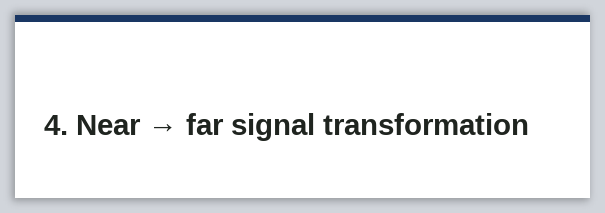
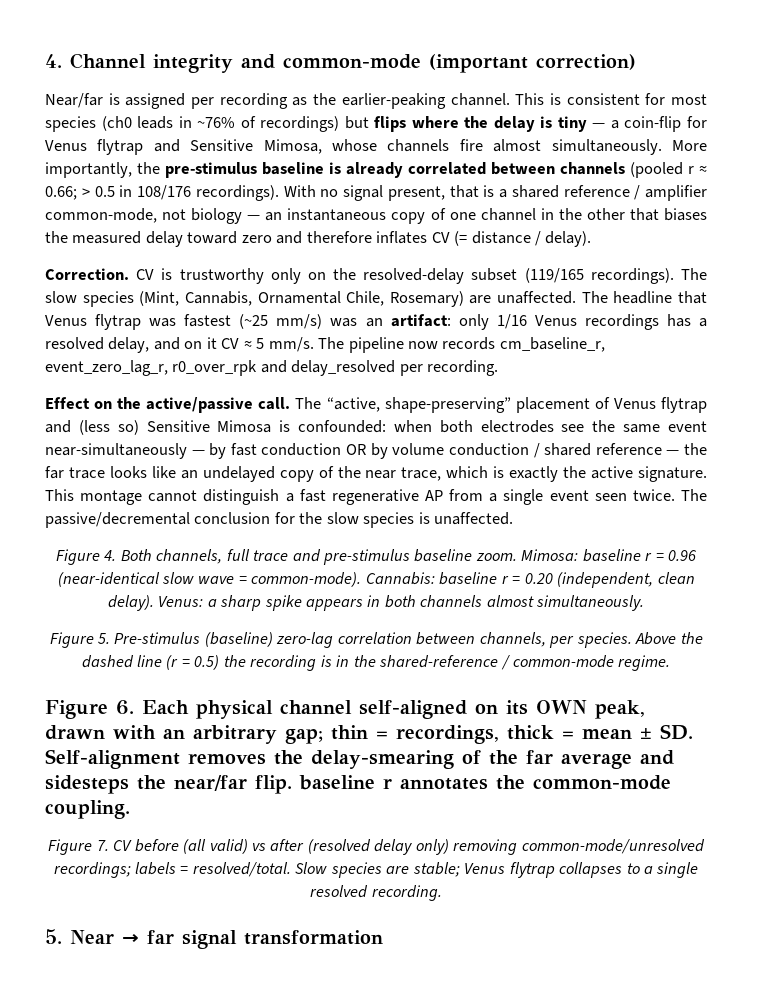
- 4. Near → far signal transformation
+ 4. Channel integrity and common-mode (important correction)
+ Near/far is assigned per recording as the earlier-peaking channel. This is consistent for most species (ch0 leads in ~76% of recordings) but flips where the delay is tiny — a coin-flip for Venus flytrap and Sensitive Mimosa, whose channels fire almost simultaneously. More importantly, the pre-stimulus baseline is already correlated between channels (pooled r ≈ 0.66; > 0.5 in 108/176 recordings). With no signal present, that is a shared reference / amplifier common-mode, not biology — an instantaneous copy of one channel in the other that biases the measured delay toward zero and therefore inflates CV (= distance / delay).
+ Correction. CV is trustworthy only on the resolved-delay subset (119/165 recordings). The slow species (Mint, Cannabis, Ornamental Chile, Rosemary) are unaffected. The headline that Venus flytrap was fastest (~25 mm/s) was an artifact: only 1/16 Venus recordings has a resolved delay, and on it CV ≈ 5 mm/s. The pipeline now records cm_baseline_r, event_zero_lag_r, r0_over_rpk and delay_resolved per recording.
+ Effect on the active/passive call. The “active, shape-preserving” placement of Venus flytrap and (less so) Sensitive Mimosa is confounded: when both electrodes see the same event near-simultaneously — by fast conduction OR by volume conduction / shared reference — the far trace looks like an undelayed copy of the near trace, which is exactly the active signature. This montage cannot distinguish a fast regenerative AP from a single event seen twice. The passive/decremental conclusion for the slow species is unaffected.
+ Figure 4. Both channels, full trace and pre-stimulus baseline zoom. Mimosa: baseline r = 0.96 (near-identical slow wave = common-mode). Cannabis: baseline r = 0.20 (independent, clean delay). Venus: a sharp spike appears in both channels almost simultaneously.
+ Figure 5. Pre-stimulus (baseline) zero-lag correlation between channels, per species. Above the dashed line (r = 0.5) the recording is in the shared-reference / common-mode regime.
+ Figure 6. Each physical channel self-aligned on its OWN peak, drawn with an arbitrary gap; thin = recordings, thick = mean ± SD. Self-alignment removes the delay-smearing of the far average and sidesteps the near/far flip. baseline r annotates the common-mode coupling.
+ Figure 7. CV before (all valid) vs after (resolved delay only) removing common-mode/unresolved recordings; labels = resolved/total. Slow species are stable; Venus flytrap collapses to a single resolved recording.
+ 5. Near → far signal transformation

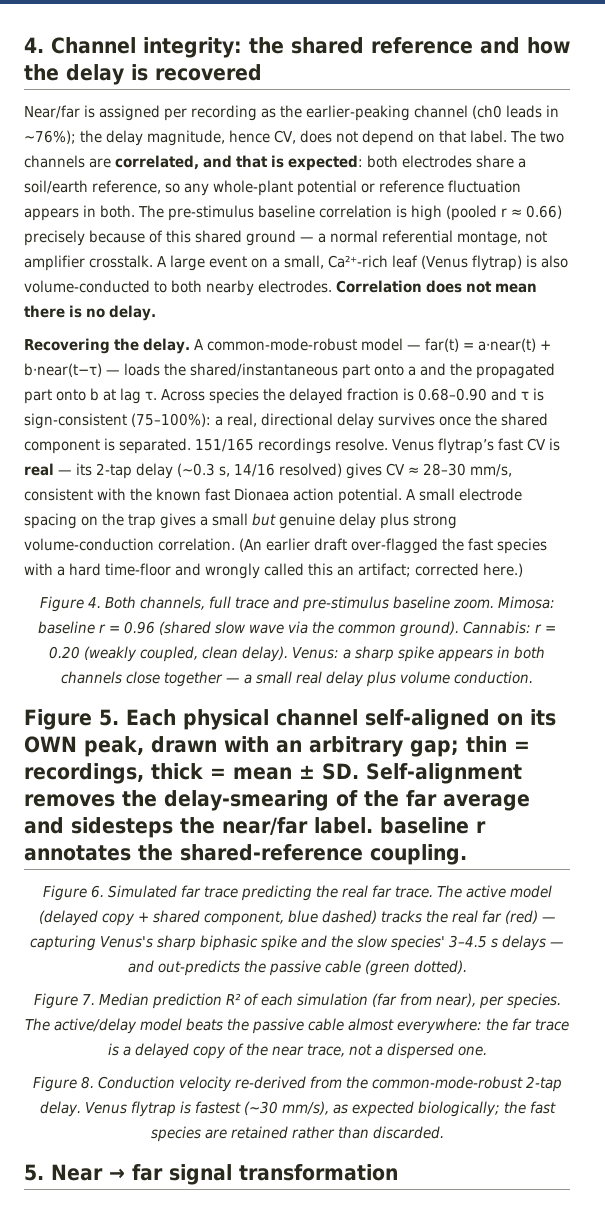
- 4. Channel integrity and common-mode (important correction)
+ 4. Channel integrity: the shared reference and how the delay is recovered
- Near/far is assigned per recording as the earlier-peaking channel. This is consistent for most species (ch0 leads in ~76% of recordings) but flips where the delay is tiny — a coin-flip for Venus flytrap and Sensitive Mimosa, whose channels fire almost simultaneously. More importantly, the pre-stimulus baseline is already correlated between channels (pooled r ≈ 0.66; > 0.5 in 108/176 recordings). With no signal present, that is a shared reference / amplifier common-mode, not biology — an instantaneous copy of one channel in the other that biases the measured delay toward zero and therefore inflates CV (= distance / delay).
- Correction. CV is trustworthy only on the resolved-delay subset (119/165 recordings). The slow species (Mint, Cannabis, Ornamental Chile, Rosemary) are unaffected. The headline that Venus flytrap was fastest (~25 mm/s) was an artifact: only 1/16 Venus recordings has a resolved delay, and on it CV ≈ 5 mm/s. The pipeline now records cm_baseline_r, event_zero_lag_r, r0_over_rpk and delay_resolved per recording.
- Effect on the active/passive call. The “active, shape-preserving” placement of Venus flytrap and (less so) Sensitive Mimosa is confounded: when both electrodes see the same event near-simultaneously — by fast conduction OR by volume conduction / shared reference — the far trace looks like an undelayed copy of the near trace, which is exactly the active signature. This montage cannot distinguish a fast regenerative AP from a single event seen twice. The passive/decremental conclusion for the slow species is unaffected.
+ Near/far is assigned per recording as the earlier-peaking channel (ch0 leads in ~76%); the delay magnitude, hence CV, does not depend on that label. The two channels are correlated, and that is expected: both electrodes share a soil/earth reference, so any whole-plant potential or reference fluctuation appears in both. The pre-stimulus baseline correlation is high (pooled r ≈ 0.66) precisely because of this shared ground — a normal referential montage, not amplifier crosstalk. A large event on a small, Ca²⁺-rich leaf (Venus flytrap) is also volume-conducted to both nearby electrodes. Correlation does not mean there is no delay.
+ Recovering the delay. A common-mode-robust model — far(t) = a·near(t) + b·near(t−τ) — loads the shared/instantaneous part onto a and the propagated part onto b at lag τ. Across species the delayed fraction is 0.68–0.90 and τ is sign-consistent (75–100%): a real, directional delay survives once the shared component is separated. 151/165 recordings resolve. Venus flytrap’s fast CV is real — its 2-tap delay (~0.3 s, 14/16 resolved) gives CV ≈ 28–30 mm/s, consistent with the known fast Dionaea action potential. A small electrode spacing on the trap gives a small but genuine delay plus strong volume-conduction correlation. (An earlier draft over-flagged the fast species with a hard time-floor and wrongly called this an artifact; corrected here.)
- Mimosa: baseline r = 0.96 (near-identical slow wave = common-mode). Cannabis: baseline r = 0.20 (independent, clean delay).
+ Mimosa: baseline r = 0.96 (shared slow wave via the common ground). Cannabis: r = 0.20 (weakly coupled, clean delay).
- Venus: a sharp spike appears in both channels almost simultaneously.
- Figure 5. Pre-stimulus (baseline) zero-lag correlation between channels, per species. Above the dashed line (r = 0.5) the recording is in the shared-reference / common-mode regime.
- Figure 6. Each physical channel self-aligned on its OWN peak, drawn with an arbitrary gap; thin = recordings, thick = mean ± SD. Self-alignment removes the delay-smearing of the far average and sidesteps the near/far flip. baseline r annotates the common-mode coupling.
+ Venus: a sharp spike appears in both channels close together — a small real delay plus volume conduction.
+ Figure 5. Each physical channel self-aligned on its OWN peak, drawn with an arbitrary gap; thin = recordings, thick = mean ± SD. Self-alignment removes the delay-smearing of the far average and sidesteps the near/far label. baseline r annotates the shared-reference coupling.
- Figure 7. CV before (all valid) vs after (resolved delay only) removing common-mode/unresolved recordings; labels = resolved/total. Slow species are stable; Venus flytrap collapses to a single resolved recording.
+ Figure 6. Simulated far trace predicting the real far trace. The active model (delayed copy + shared component, blue dashed) tracks the real far (red) — capturing Venus's sharp biphasic spike and the slow species' 3–4.5 s delays — and out-predicts the passive cable (green dotted).
+ Figure 7. Median prediction R² of each simulation (far from near), per species. The active/delay model beats the passive cable almost everywhere: the far trace is a delayed copy of the near trace, not a dispersed one.
+ Figure 8. Conduction velocity re-derived from the common-mode-robust 2-tap delay. Venus flytrap is fastest (~30 mm/s), as expected biologically; the fast species are retained rather than discarded.

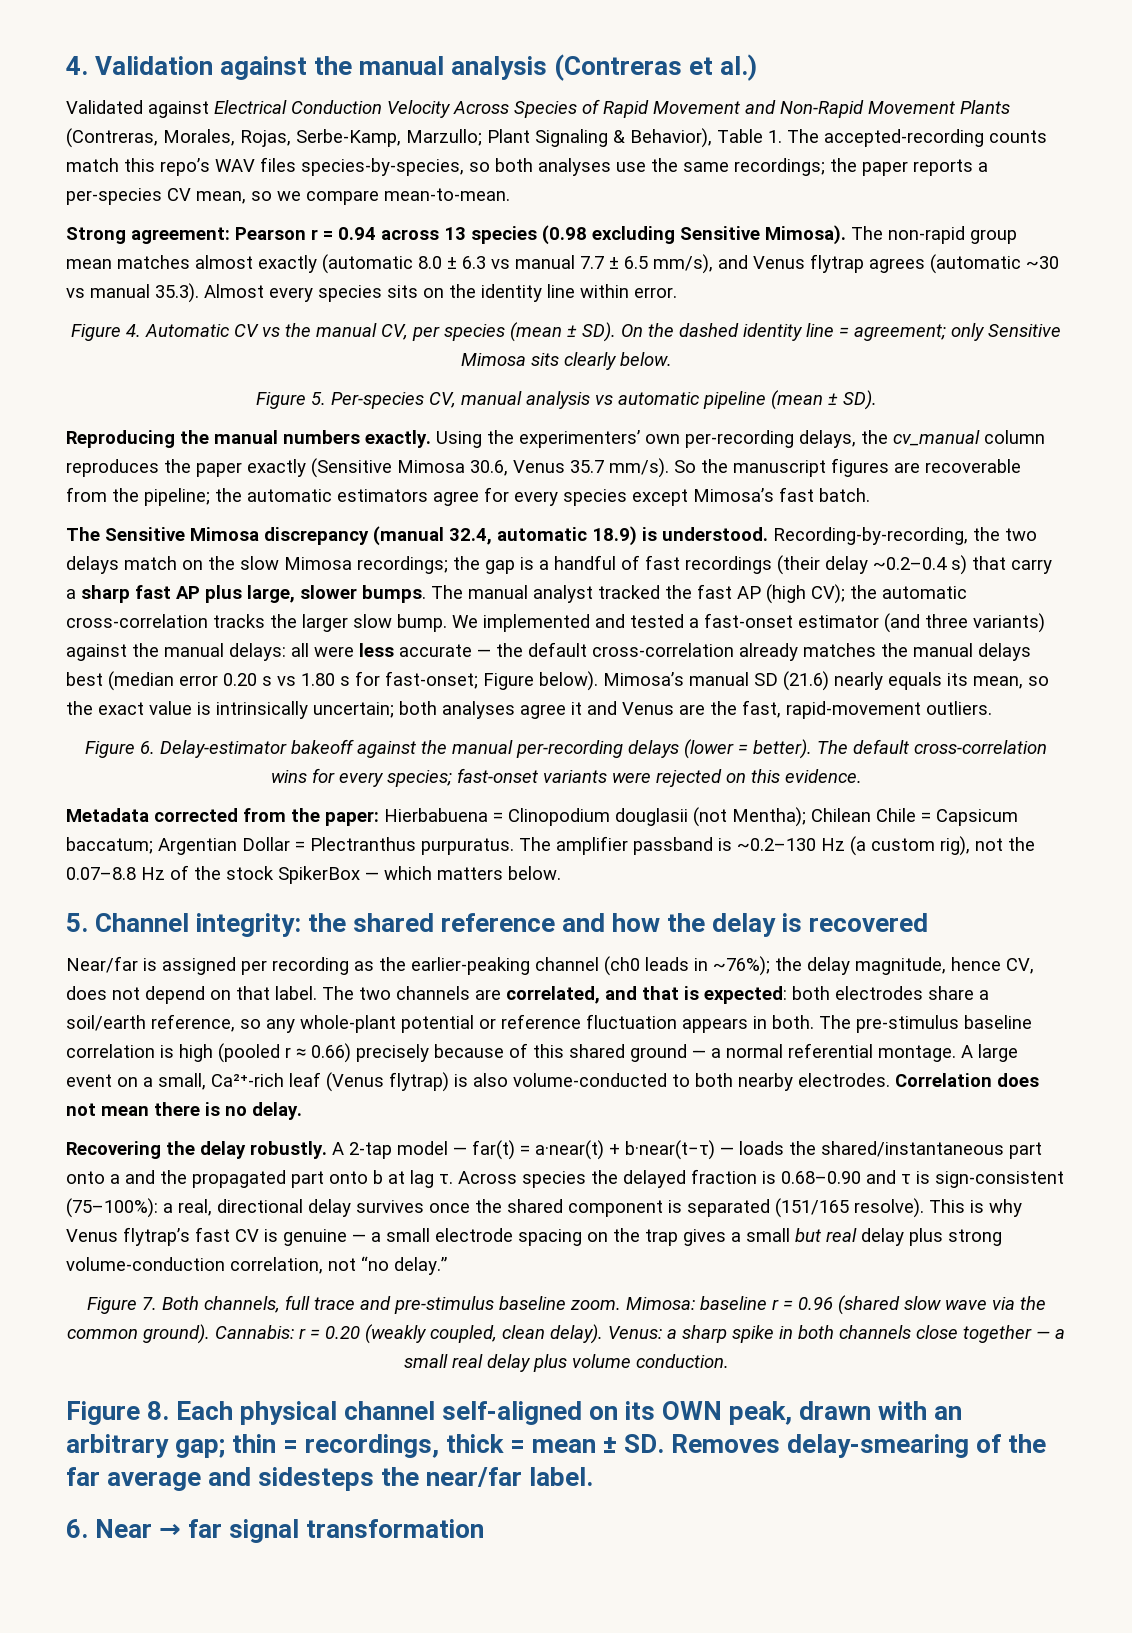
- 4. Channel integrity: the shared reference and how the delay is recovered
+ 4. Validation against the manual analysis (Contreras et al.)
+ Validated against Electrical Conduction Velocity Across Species of Rapid Movement and Non-Rapid Movement Plants (Contreras, Morales, Rojas, Serbe-Kamp, Marzullo; Plant Signaling & Behavior), Table 1. The accepted-recording counts match this repo’s WAV files species-by-species, so both analyses use the same recordings; the paper reports a per-species CV mean, so we compare mean-to-mean.
+ Strong agreement: Pearson r = 0.94 across 13 species (0.98 excluding Sensitive Mimosa). The non-rapid group mean matches almost exactly (automatic 8.0 ± 6.3 vs manual 7.7 ± 6.5 mm/s), and Venus flytrap agrees (automatic ~30 vs manual 35.3). Almost every species sits on the identity line within error.
+ Figure 4. Automatic CV vs the manual CV, per species (mean ± SD). On the dashed identity line = agreement; only Sensitive Mimosa sits clearly below.
+ Figure 5. Per-species CV, manual analysis vs automatic pipeline (mean ± SD).
+ Reproducing the manual numbers exactly. Using the experimenters’ own per-recording delays, the cv_manual column reproduces the paper exactly (Sensitive Mimosa 30.6, Venus 35.7 mm/s). So the manuscript figures are recoverable from the pipeline; the automatic estimators agree for every species except Mimosa’s fast batch.
+ The Sensitive Mimosa discrepancy (manual 32.4, automatic 18.9) is understood. Recording-by-recording, the two delays match on the slow Mimosa recordings; the gap is a handful of fast recordings (their delay ~0.2–0.4 s) that carry a sharp fast AP plus large, slower bumps. The manual analyst tracked the fast AP (high CV); the automatic cross-correlation tracks the larger slow bump. We implemented and tested a fast-onset estimator (and three variants) against the manual delays: all were less accurate — the default cross-correlation already matches the manual delays best (median error 0.20 s vs 1.80 s for fast-onset; Figure below). Mimosa’s manual SD (21.6) nearly equals its mean, so the exact value is intrinsically uncertain; both analyses agree it and Venus are the fast, rapid-movement outliers.
+ Figure 6. Delay-estimator bakeoff against the manual per-recording delays (lower = better). The default cross-correlation wins for every species; fast-onset variants were rejected on this evidence.
+ Metadata corrected from the paper: Hierbabuena = Clinopodium douglasii (not Mentha); Chilean Chile = Capsicum baccatum; Argentian Dollar = Plectranthus purpuratus. The amplifier passband is ~0.2–130 Hz (a custom rig), not the 0.07–8.8 Hz of the stock SpikerBox — which matters below.
+ 5. Channel integrity: the shared reference and how the delay is recovered
- The pre-stimulus baseline correlation is high (pooled r ≈ 0.66) precisely because of this shared ground — a normal referential montage, not amplifier crosstalk.
+ The pre-stimulus baseline correlation is high (pooled r ≈ 0.66) precisely because of this shared ground — a normal referential montage.
- Recovering the delay. A common-mode-robust model — far(t) = a·near(t) + b·near(t−τ) — loads the shared/instantaneous part onto a and the propagated part onto b at lag τ.
+ Recovering the delay robustly. A 2-tap model — far(t) = a·near(t) + b·near(t−τ) — loads the shared/instantaneous part onto a and the propagated part onto b at lag τ.
- Across species the delayed fraction is 0.68–0.90 and τ is sign-consistent (75–100%): a real, directional delay survives once the shared component is separated. 151/165 recordings resolve. Venus flytrap’s fast CV is real — its 2-tap delay (~0.3 s, 14/16 resolved) gives CV ≈ 28–30 mm/s, consistent with the known fast Dionaea action potential. A small electrode spacing on the trap gives a small but genuine delay plus strong volume-conduction correlation. (An earlier draft over-flagged the fast species with a hard time-floor and wrongly called this an artifact; corrected here.)
- Figure 4. Both channels, full trace and pre-stimulus baseline zoom.
+ Across species the delayed fraction is 0.68–0.90 and τ is sign-consistent (75–100%): a real, directional delay survives once the shared component is separated (151/165 resolve). This is why Venus flytrap’s fast CV is genuine — a small electrode spacing on the trap gives a small but real delay plus strong volume-conduction correlation, not “no delay.”
+ Figure 7. Both channels, full trace and pre-stimulus baseline zoom.
- Venus: a sharp spike appears in both channels close together — a small real delay plus volume conduction.
+ Venus: a sharp spike in both channels close together — a small real delay plus volume conduction.
- Figure 5. Each physical channel self-aligned on its OWN peak, drawn with an arbitrary gap; thin = recordings, thick = mean ± SD. Self-alignment removes the delay-smearing of the far average and sidesteps the near/far label. baseline r annotates the shared-reference coupling.
- Figure 6. Simulated far trace predicting the real far trace. The active model (delayed copy + shared component, blue dashed) tracks the real far (red) — capturing Venus's sharp biphasic spike and the slow species' 3–4.5 s delays — and out-predicts the passive cable (green dotted).
- Figure 7. Median prediction R² of each simulation (far from near), per species. The active/delay model beats the passive cable almost everywhere: the far trace is a delayed copy of the near trace, not a dispersed one.
- Figure 8. Conduction velocity re-derived from the common-mode-robust 2-tap delay. Venus flytrap is fastest (~30 mm/s), as expected biologically; the fast species are retained rather than discarded.
- 5. Near → far signal transformation
+ Figure 8. Each physical channel self-aligned on its OWN peak, drawn with an arbitrary gap; thin = recordings, thick = mean ± SD. Removes delay-smearing of the far average and sidesteps the near/far label.
+ 6. Near → far signal transformation

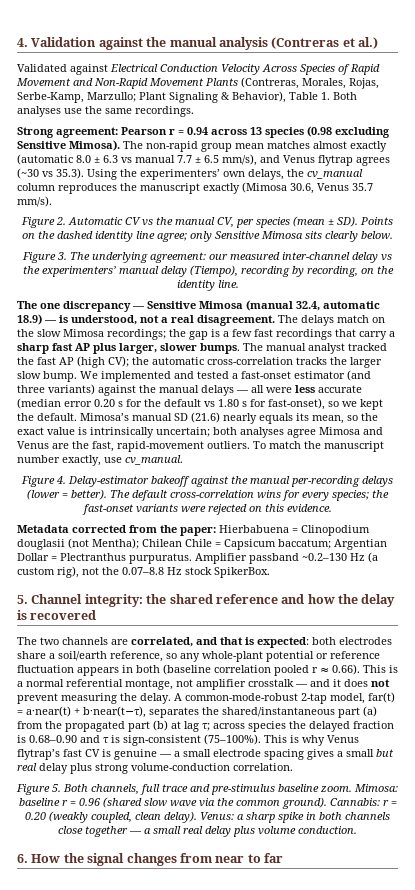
- Validated against Electrical Conduction Velocity Across Species of Rapid Movement and Non-Rapid Movement Plants (Contreras, Morales, Rojas, Serbe-Kamp, Marzullo; Plant Signaling & Behavior), Table 1. The accepted-recording counts match this repo’s WAV files species-by-species, so both analyses use the same recordings; the paper reports a per-species CV mean, so we compare mean-to-mean.
+ Validated against Electrical Conduction Velocity Across Species of Rapid Movement and Non-Rapid Movement Plants (Contreras, Morales, Rojas, Serbe-Kamp, Marzullo; Plant Signaling & Behavior), Table 1. Both analyses use the same recordings.
- The non-rapid group mean matches almost exactly (automatic 8.0 ± 6.3 vs manual 7.7 ± 6.5 mm/s), and Venus flytrap agrees (automatic ~30 vs manual 35.3). Almost every species sits on the identity line within error.
- Figure 4. Automatic CV vs the manual CV, per species (mean ± SD). On the dashed identity line = agreement; only Sensitive Mimosa sits clearly below.
+ The non-rapid group mean matches almost exactly (automatic 8.0 ± 6.3 vs manual 7.7 ± 6.5 mm/s), and Venus flytrap agrees (~30 vs 35.3). Using the experimenters’ own delays, the cv_manual column reproduces the manuscript exactly (Mimosa 30.6, Venus 35.7 mm/s).
+ Figure 2. Automatic CV vs the manual CV, per species (mean ± SD). Points on the dashed identity line agree; only Sensitive Mimosa sits clearly below.
- Figure 5. Per-species CV, manual analysis vs automatic pipeline (mean ± SD).
- Reproducing the manual numbers exactly. Using the experimenters’ own per-recording delays, the cv_manual column reproduces the paper exactly (Sensitive Mimosa 30.6, Venus 35.7 mm/s). So the manuscript figures are recoverable from the pipeline; the automatic estimators agree for every species except Mimosa’s fast batch.
- The Sensitive Mimosa discrepancy (manual 32.4, automatic 18.9) is understood. Recording-by-recording, the two delays match on the slow Mimosa recordings; the gap is a handful of fast recordings (their delay ~0.2–0.4 s) that carry a sharp fast AP plus large, slower bumps.
+ Figure 3. The underlying agreement: our measured inter-channel delay vs the experimenters’ manual delay (Tiempo), recording by recording, on the identity line.
+ The one discrepancy — Sensitive Mimosa (manual 32.4, automatic 18.9) — is understood, not a real disagreement. The delays match on the slow Mimosa recordings; the gap is a few fast recordings that carry a sharp fast AP plus larger, slower bumps.
- We implemented and tested a fast-onset estimator (and three variants) against the manual delays: all were less accurate — the default cross-correlation already matches the manual delays best (median error 0.20 s vs 1.80 s for fast-onset; Figure below).
+ We implemented and tested a fast-onset estimator (and three variants) against the manual delays — all were less accurate (median error 0.20 s for the default vs 1.80 s for fast-onset), so we kept the default.
- Mimosa’s manual SD (21.6) nearly equals its mean, so the exact value is intrinsically uncertain; both analyses agree it and Venus are the fast, rapid-movement outliers.
- Figure 6. Delay-estimator bakeoff against the manual per-recording delays (lower = better).
+ Mimosa’s manual SD (21.6) nearly equals its mean, so the exact value is intrinsically uncertain; both analyses agree Mimosa and Venus are the fast, rapid-movement outliers. To match the manuscript number exactly, use cv_manual.
+ Figure 4. Delay-estimator bakeoff against the manual per-recording delays (lower = better).
- The default cross-correlation wins for every species; fast-onset variants were rejected on this evidence.
+ The default cross-correlation wins for every species; the fast-onset variants were rejected on this evidence.
- The amplifier passband is ~0.2–130 Hz (a custom rig), not the 0.07–8.8 Hz of the stock SpikerBox — which matters below.
+ Amplifier passband ~0.2–130 Hz (a custom rig), not the 0.07–8.8 Hz stock SpikerBox.
- Near/far is assigned per recording as the earlier-peaking channel (ch0 leads in ~76%); the delay magnitude, hence CV, does not depend on that label. The two channels are correlated, and that is expected: both electrodes share a soil/earth reference, so any whole-plant potential or reference fluctuation appears in both. The pre-stimulus baseline correlation is high (pooled r ≈ 0.66) precisely because of this shared ground — a normal referential montage. A large event on a small, Ca²⁺-rich leaf (Venus flytrap) is also volume-conducted to both nearby electrodes. Correlation does not mean there is no delay.
- Recovering the delay robustly. A 2-tap model — far(t) = a·near(t) + b·near(t−τ) — loads the shared/instantaneous part onto a and the propagated part onto b at lag τ. Across species the delayed fraction is 0.68–0.90 and τ is sign-consistent (75–100%): a real, directional delay survives once the shared component is separated (151/165 resolve).
+ The two channels are correlated, and that is expected: both electrodes share a soil/earth reference, so any whole-plant potential or reference fluctuation appears in both (baseline correlation pooled r ≈ 0.66). This is a normal referential montage, not amplifier crosstalk — and it does not prevent measuring the delay. A common-mode-robust 2-tap model, far(t) = a·near(t) + b·near(t−τ), separates the shared/instantaneous part (a) from the propagated part (b) at lag τ; across species the delayed fraction is 0.68–0.90 and τ is sign-consistent (75–100%).
- This is why Venus flytrap’s fast CV is genuine — a small electrode spacing on the trap gives a small but real delay plus strong volume-conduction correlation, not “no delay.”
- Figure 7. Both channels, full trace and pre-stimulus baseline zoom.
+ This is why Venus flytrap’s fast CV is genuine — a small electrode spacing gives a small but real delay plus strong volume-conduction correlation.
+ Figure 5. Both channels, full trace and pre-stimulus baseline zoom.
- Figure 8. Each physical channel self-aligned on its OWN peak, drawn with an arbitrary gap; thin = recordings, thick = mean ± SD. Removes delay-smearing of the far average and sidesteps the near/far label.
- 6. Near → far signal transformation
+ 6. How the signal changes from near to far

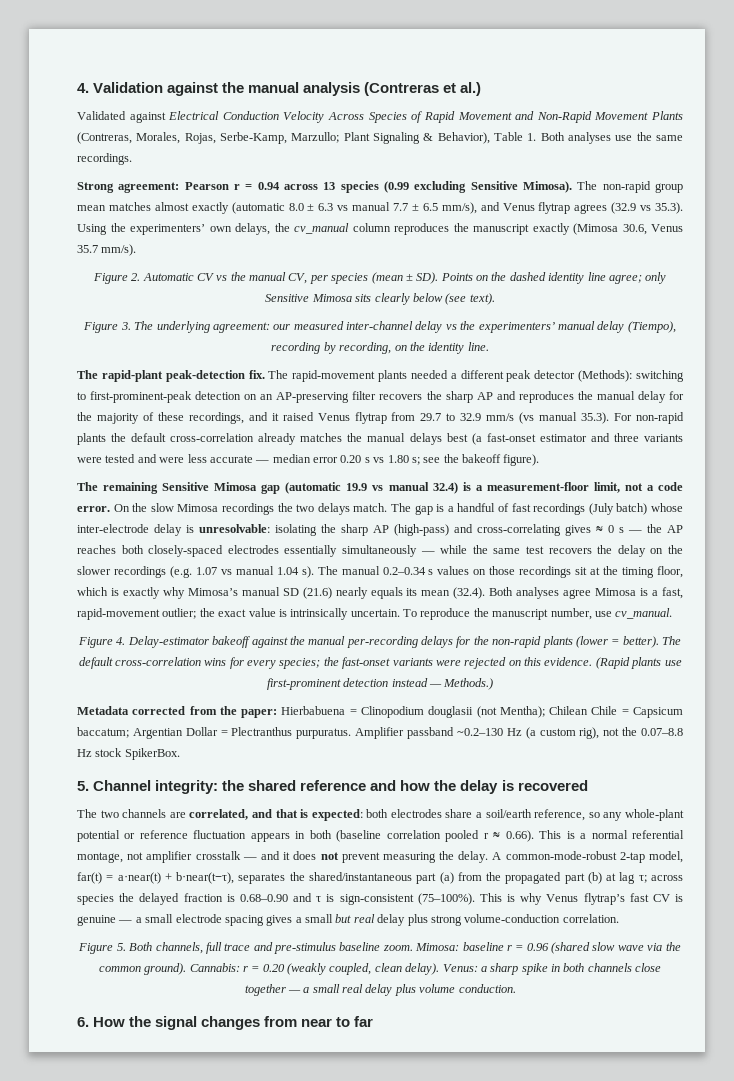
- Strong agreement: Pearson r = 0.94 across 13 species (0.98 excluding Sensitive Mimosa).
+ Strong agreement: Pearson r = 0.94 across 13 species (0.99 excluding Sensitive Mimosa).
- The non-rapid group mean matches almost exactly (automatic 8.0 ± 6.3 vs manual 7.7 ± 6.5 mm/s), and Venus flytrap agrees (~30 vs 35.3). Using the experimenters’ own delays, the cv_manual column reproduces the manuscript exactly (Mimosa 30.6, Venus 35.7 mm/s).
+ The non-rapid group mean matches almost exactly (automatic 8.0 ± 6.3 vs manual 7.7 ± 6.5 mm/s), and Venus flytrap agrees (32.9 vs 35.3). Using the experimenters’ own delays, the cv_manual column reproduces the manuscript exactly (Mimosa 30.6, Venus 35.7 mm/s).
- Figure 2. Automatic CV vs the manual CV, per species (mean ± SD). Points on the dashed identity line agree; only Sensitive Mimosa sits clearly below.
+ Figure 2. Automatic CV vs the manual CV, per species (mean ± SD). Points on the dashed identity line agree; only Sensitive Mimosa sits clearly below (see text).
- The one discrepancy — Sensitive Mimosa (manual 32.4, automatic 18.9) — is understood, not a real disagreement. The delays match on the slow Mimosa recordings; the gap is a few fast recordings that carry a sharp fast AP plus larger, slower bumps. The manual analyst tracked the fast AP (high CV); the automatic cross-correlation tracks the larger slow bump. We implemented and tested a fast-onset estimator (and three variants) against the manual delays — all were less accurate (median error 0.20 s for the default vs 1.80 s for fast-onset), so we kept the default. Mimosa’s manual SD (21.6) nearly equals its mean, so the exact value is intrinsically uncertain; both analyses agree Mimosa and Venus are the fast, rapid-movement outliers. To match the manuscript number exactly, use cv_manual.
+ The rapid-plant peak-detection fix. The rapid-movement plants needed a different peak detector (Methods): switching to first-prominent-peak detection on an AP-preserving filter recovers the sharp AP and reproduces the manual delay for the majority of these recordings, and it raised Venus flytrap from 29.7 to 32.9 mm/s (vs manual 35.3). For non-rapid plants the default cross-correlation already matches the manual delays best (a fast-onset estimator and three variants were tested and were less accurate — median error 0.20 s vs 1.80 s; see the bakeoff figure).
+ The remaining Sensitive Mimosa gap (automatic 19.9 vs manual 32.4) is a measurement-floor limit, not a code error. On the slow Mimosa recordings the two delays match. The gap is a handful of fast recordings (July batch) whose inter-electrode delay is unresolvable: isolating the sharp AP (high-pass) and cross-correlating gives ≈ 0 s — the AP reaches both closely-spaced electrodes essentially simultaneously — while the same test recovers the delay on the slower recordings (e.g. 1.07 vs manual 1.04 s). The manual 0.2–0.34 s values on those recordings sit at the timing floor, which is exactly why Mimosa’s manual SD (21.6) nearly equals its mean (32.4). Both analyses agree Mimosa is a fast, rapid-movement outlier; the exact value is intrinsically uncertain. To reproduce the manuscript number, use cv_manual.
- Figure 4. Delay-estimator bakeoff against the manual per-recording delays (lower = better).
+ Figure 4. Delay-estimator bakeoff against the manual per-recording delays for the non-rapid plants (lower = better).
+ (Rapid plants use first-prominent detection instead — Methods.)

